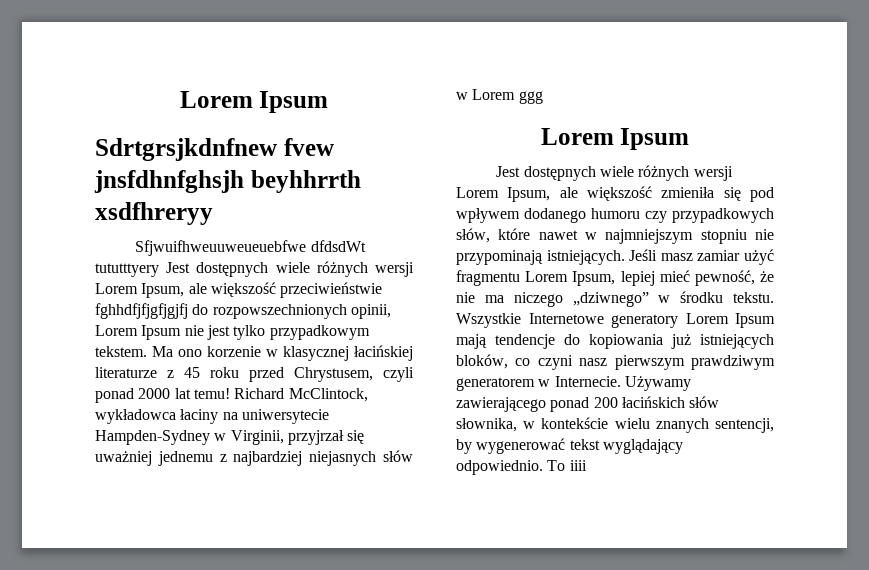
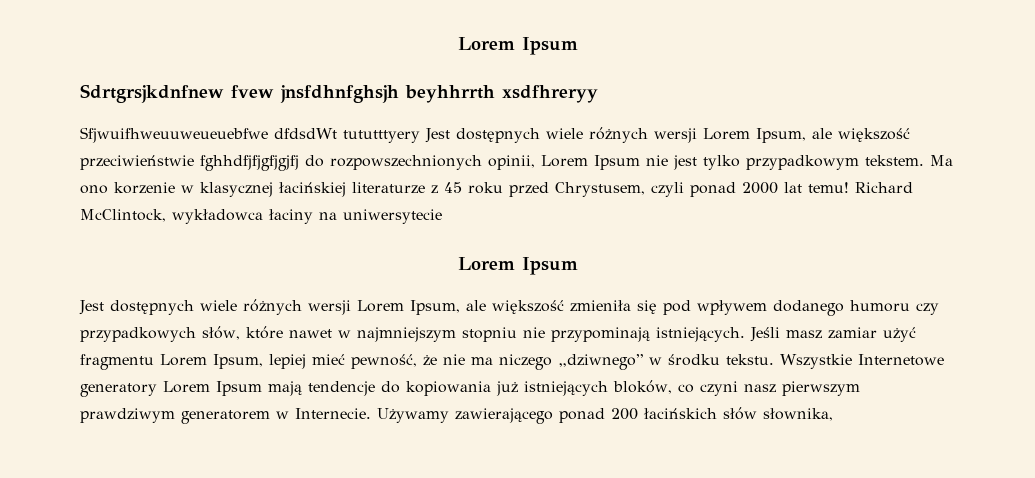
- Richard McClintock, wykładowca łaciny na uniwersytecie Hampden-Sydney w Virginii, przyjrzał się uważniej jednemu z najbardziej niejasnych słów w Lorem ggg
+ Richard McClintock, wykładowca łaciny na uniwersytecie
- Używamy zawierającego ponad 200 łacińskich słów słownika, w kontekście wielu znanych sentencji, by wygenerować tekst wyglądający odpowiednio. To iiii
+ Używamy zawierającego ponad 200 łacińskich słów słownika,

